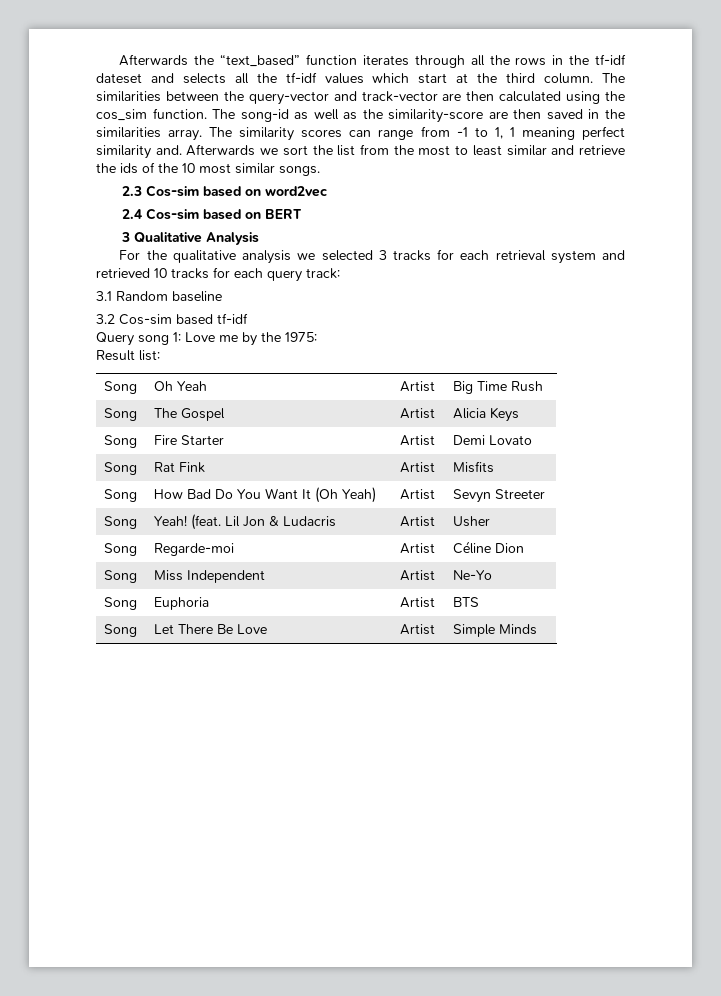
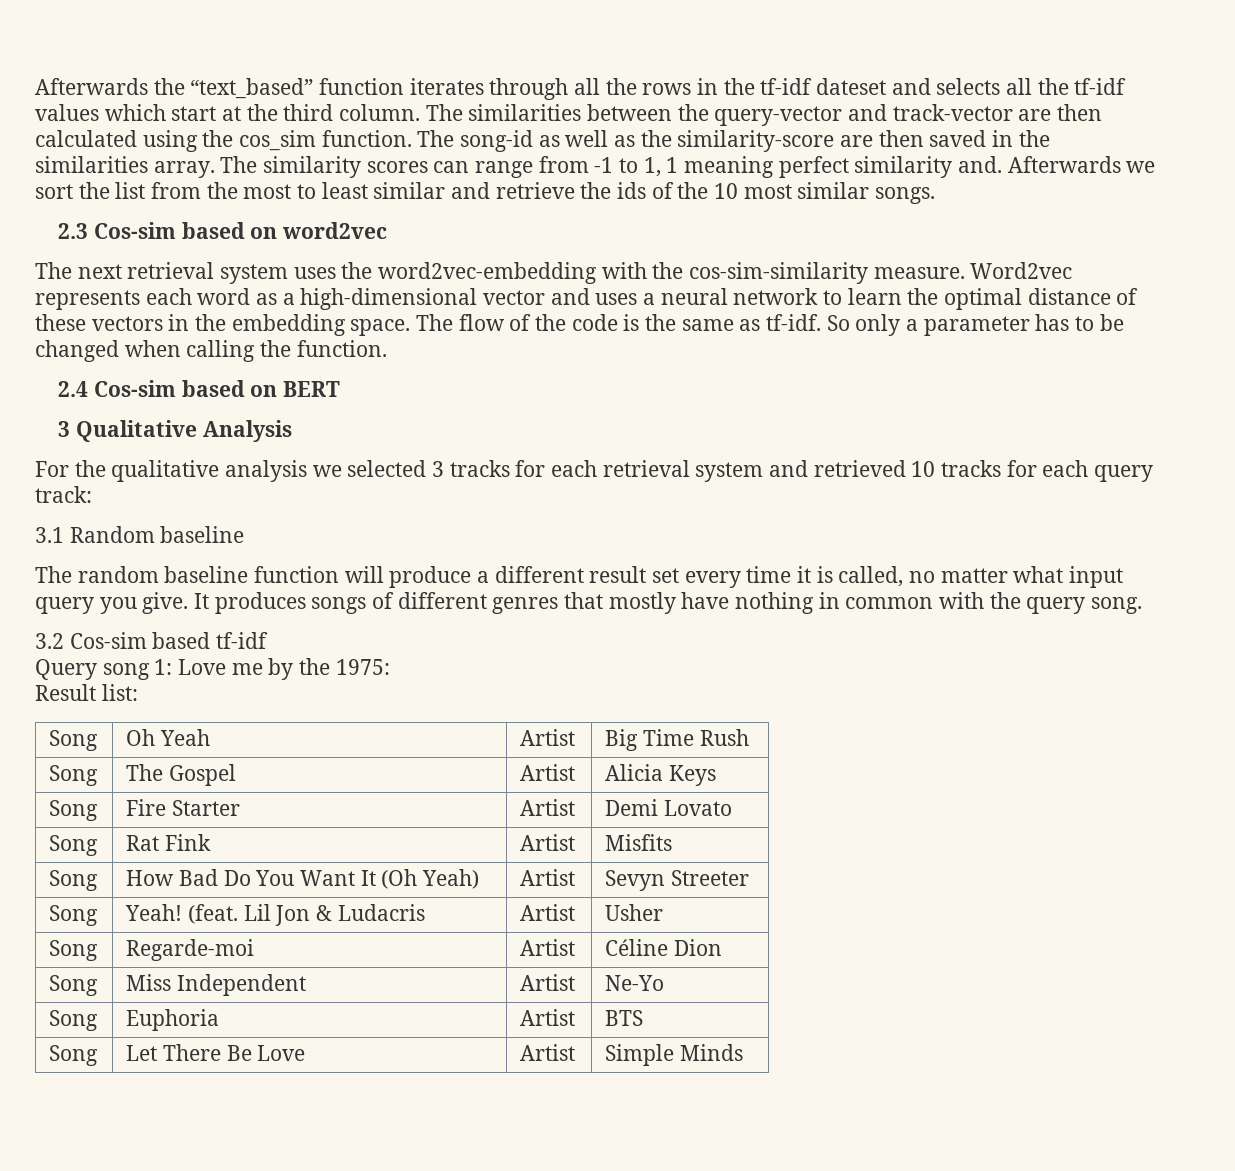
+ The next retrieval system uses the word2vec-embedding with the cos-sim-similarity measure. Word2vec represents each word as a high-dimensional vector and uses a neural network to learn the optimal distance of these vectors in the embedding space. The flow of the code is the same as tf-idf. So only a parameter has to be changed when calling the function.
+ The random baseline function will produce a different result set every time it is called, no matter what input query you give. It produces songs of different genres that mostly have nothing in common with the query song.

